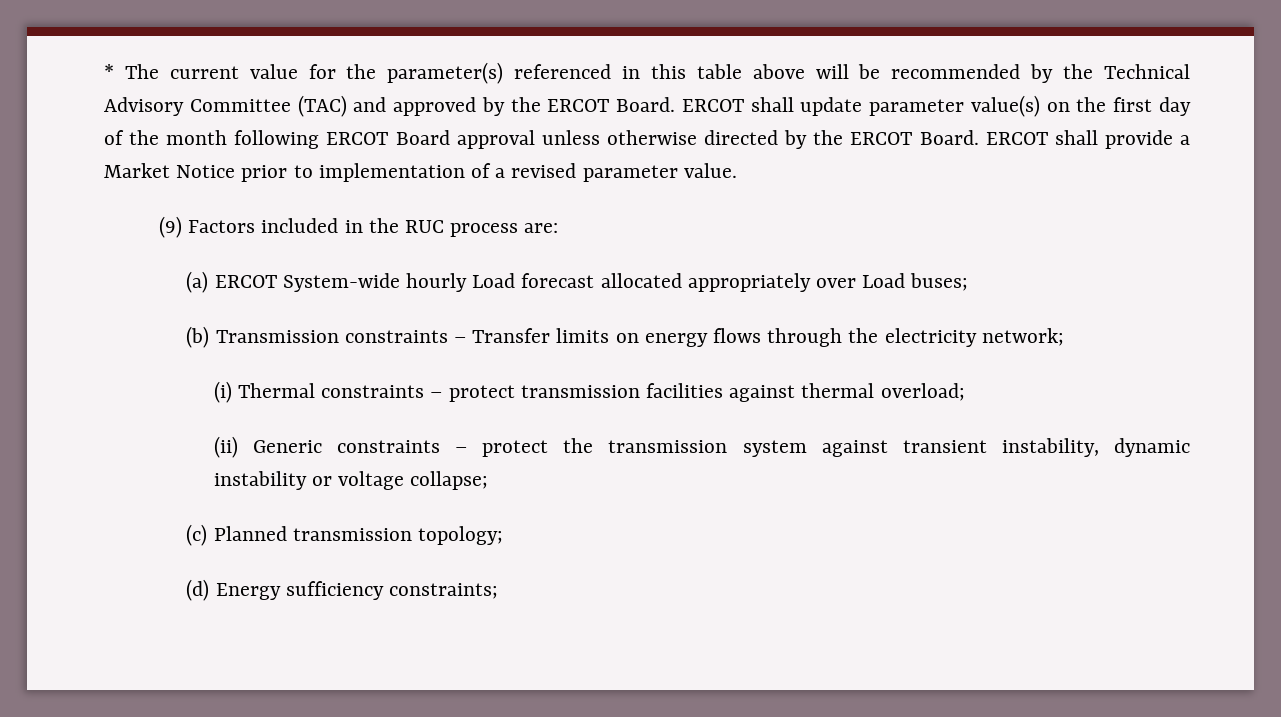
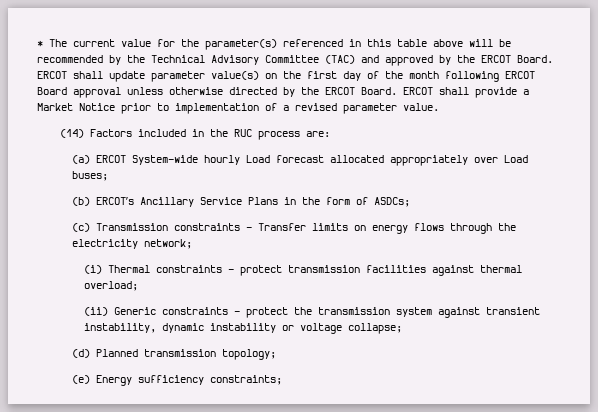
- (9) Factors included in the RUC process are:
+ (14) Factors included in the RUC process are:
- (b) Transmission constraints – Transfer limits on energy flows through the electricity network;
+ (b) ERCOT’s Ancillary Service Plans in the form of ASDCs;
+ (c) Transmission constraints – Transfer limits on energy flows through the electricity network;
- (c) Planned transmission topology;
+ (d) Planned transmission topology;
- (d) Energy sufficiency constraints;
+ (e) Energy sufficiency constraints;

